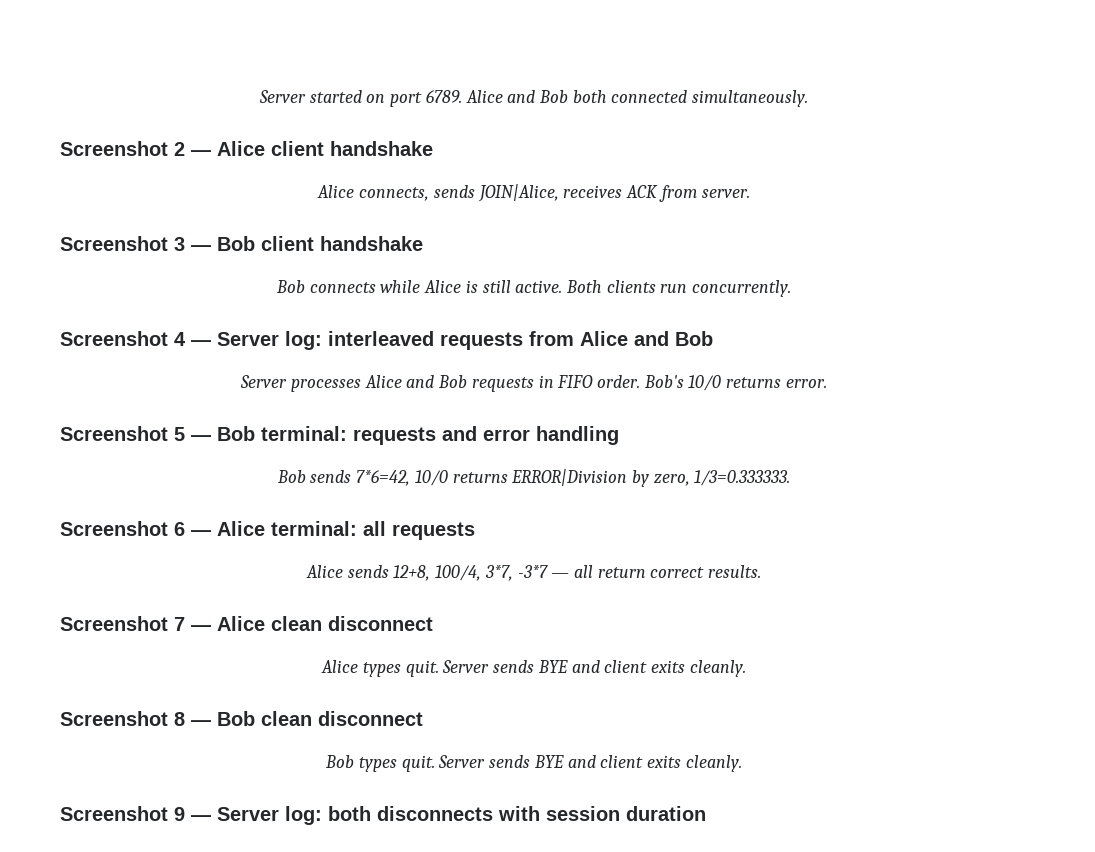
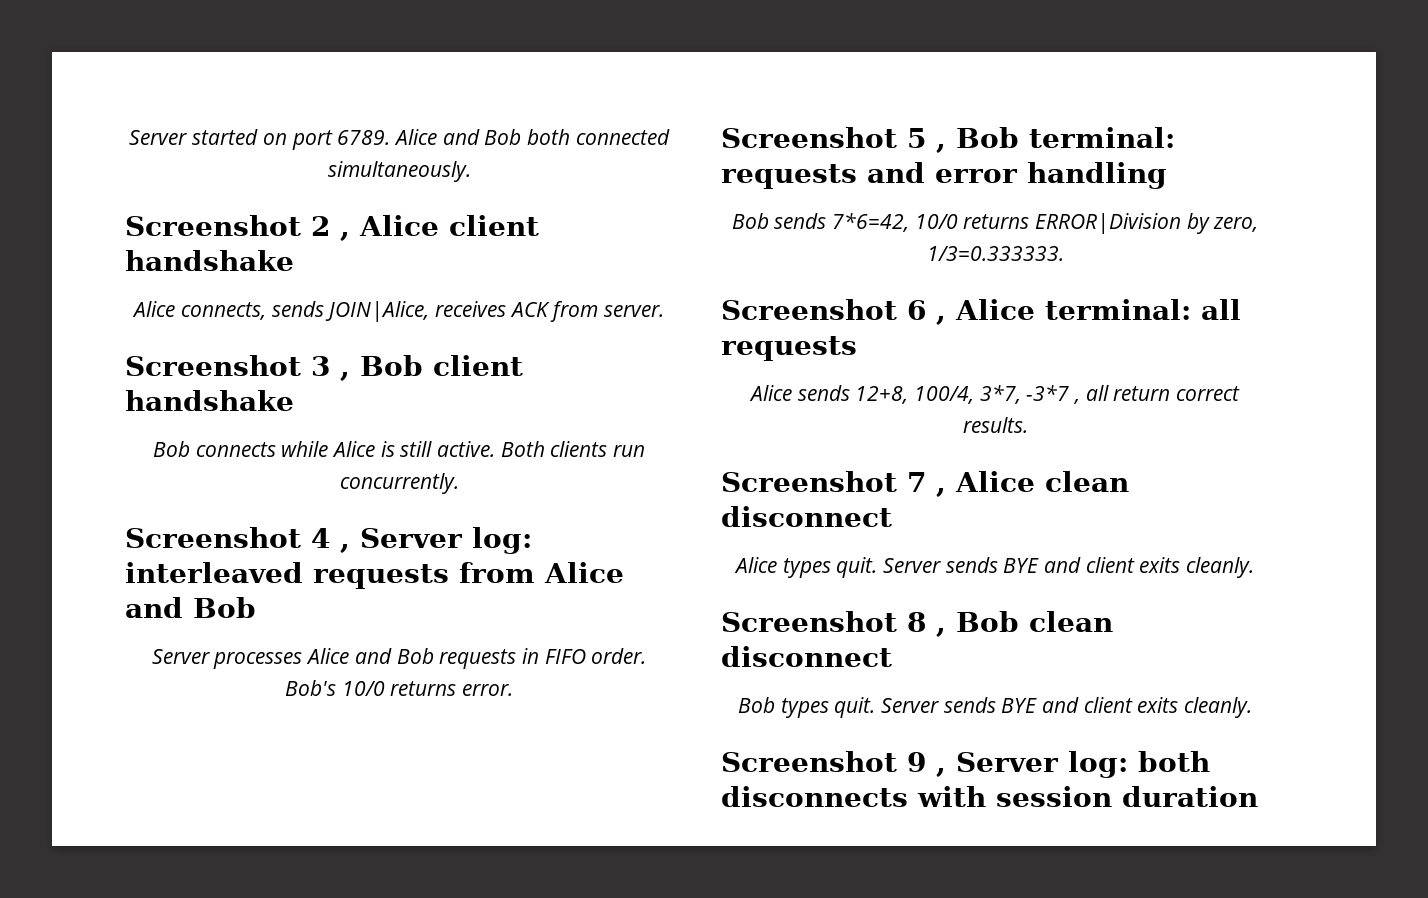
- Screenshot 2 — Alice client handshake
+ Screenshot 2 , Alice client handshake
- Screenshot 3 — Bob client handshake
+ Screenshot 3 , Bob client handshake
- Screenshot 4 — Server log: interleaved requests from Alice and Bob
+ Screenshot 4 , Server log: interleaved requests from Alice and Bob
- Screenshot 5 — Bob terminal: requests and error handling
+ Screenshot 5 , Bob terminal: requests and error handling
- Screenshot 6 — Alice terminal: all requests
+ Screenshot 6 , Alice terminal: all requests
- Alice sends 12+8, 100/4, 3*7, -3*7 — all return correct results.
+ Alice sends 12+8, 100/4, 3*7, -3*7 , all return correct results.
- Screenshot 7 — Alice clean disconnect
+ Screenshot 7 , Alice clean disconnect
- Screenshot 8 — Bob clean disconnect
+ Screenshot 8 , Bob clean disconnect
- Screenshot 9 — Server log: both disconnects with session duration
+ Screenshot 9 , Server log: both disconnects with session duration

